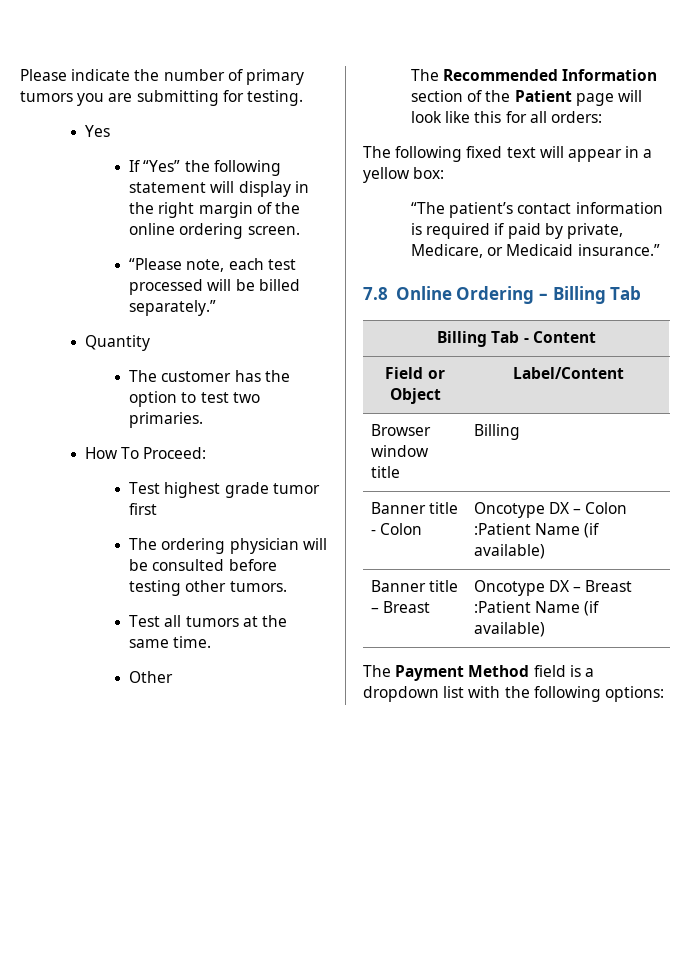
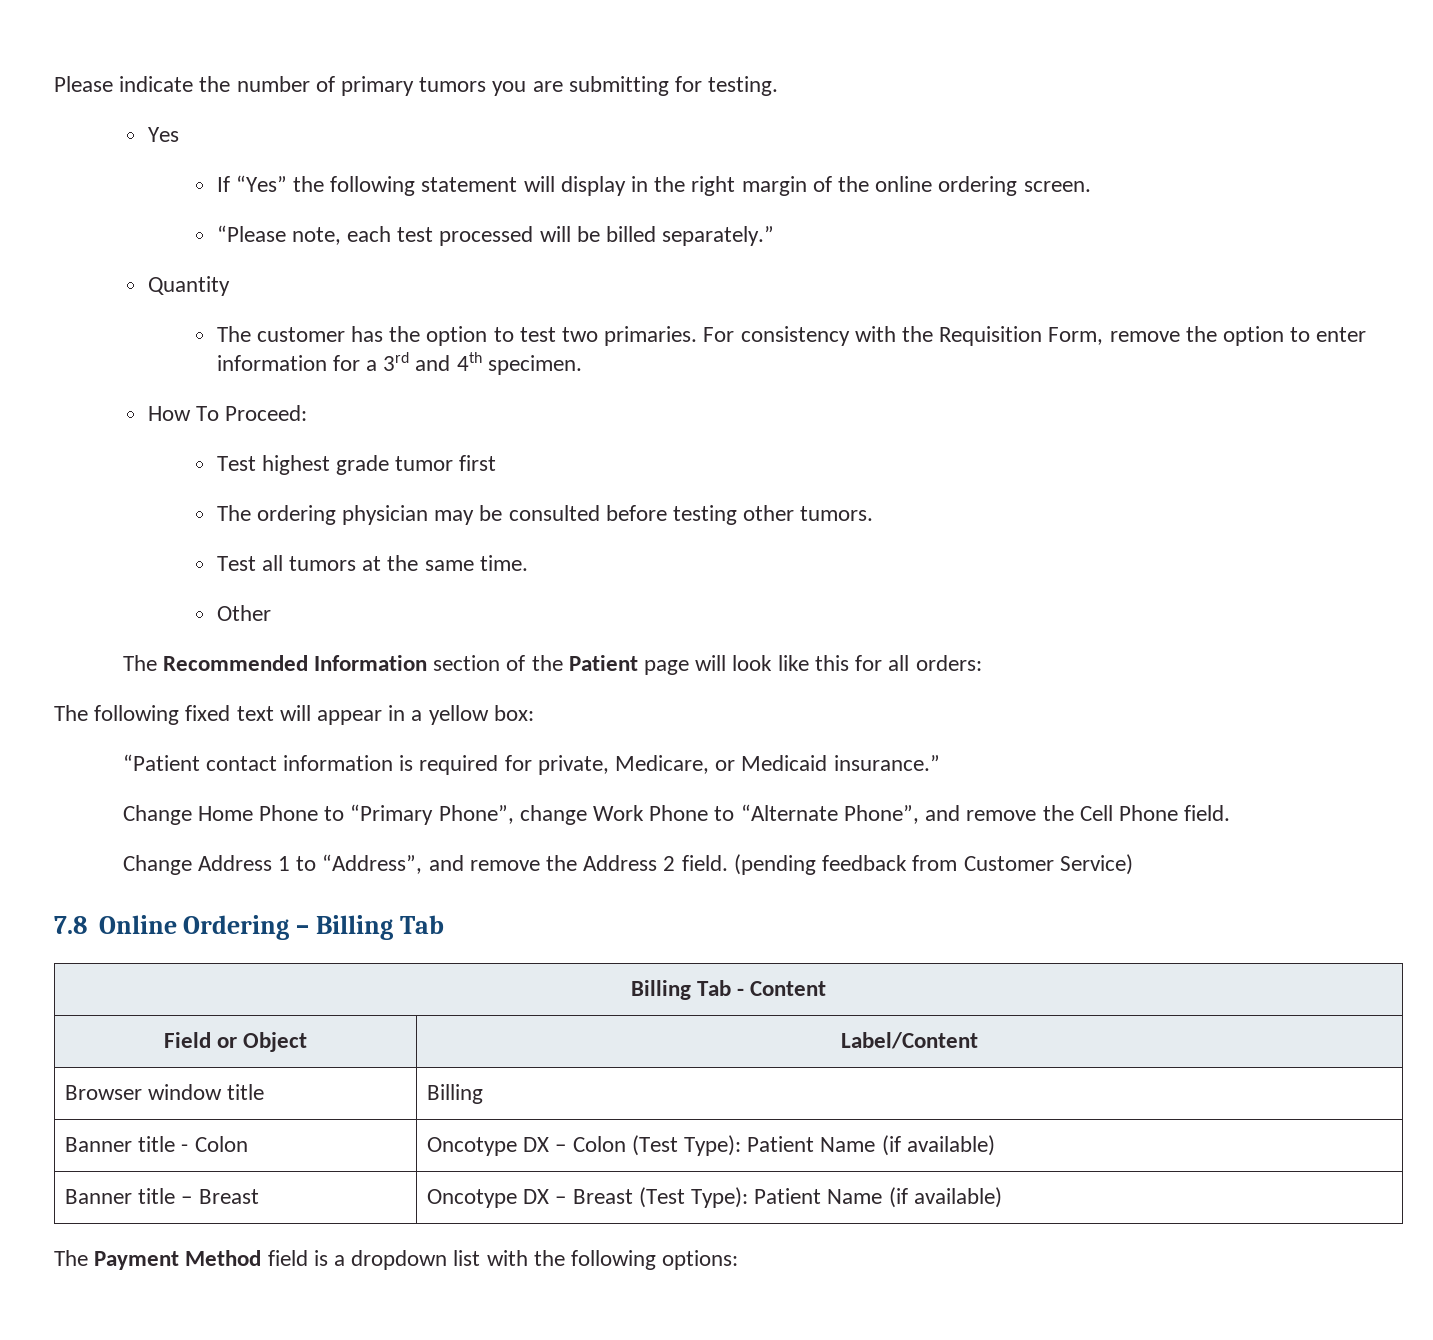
+ For consistency with the Requisition Form, remove the option to enter information for a 3rd and 4th specimen.
- The ordering physician will be consulted before testing other tumors.
+ The ordering physician may be consulted before testing other tumors.
- “The patient’s contact information is required if paid by private, Medicare, or Medicaid insurance.”
+ “Patient contact information is required for private, Medicare, or Medicaid insurance.”
+ Change Home Phone to “Primary Phone”, change Work Phone to “Alternate Phone”, and remove the Cell Phone field.
+ Change Address 1 to “Address”, and remove the Address 2 field. (pending feedback from Customer Service)
- Banner title - Colon | Oncotype DX – Colon :Patient Name (if available)
+ Banner title - Colon | Oncotype DX – Colon (Test Type): Patient Name (if available)
- Banner title – Breast | Oncotype DX – Breast :Patient Name (if available)
+ Banner title – Breast | Oncotype DX – Breast (Test Type): Patient Name (if available)

